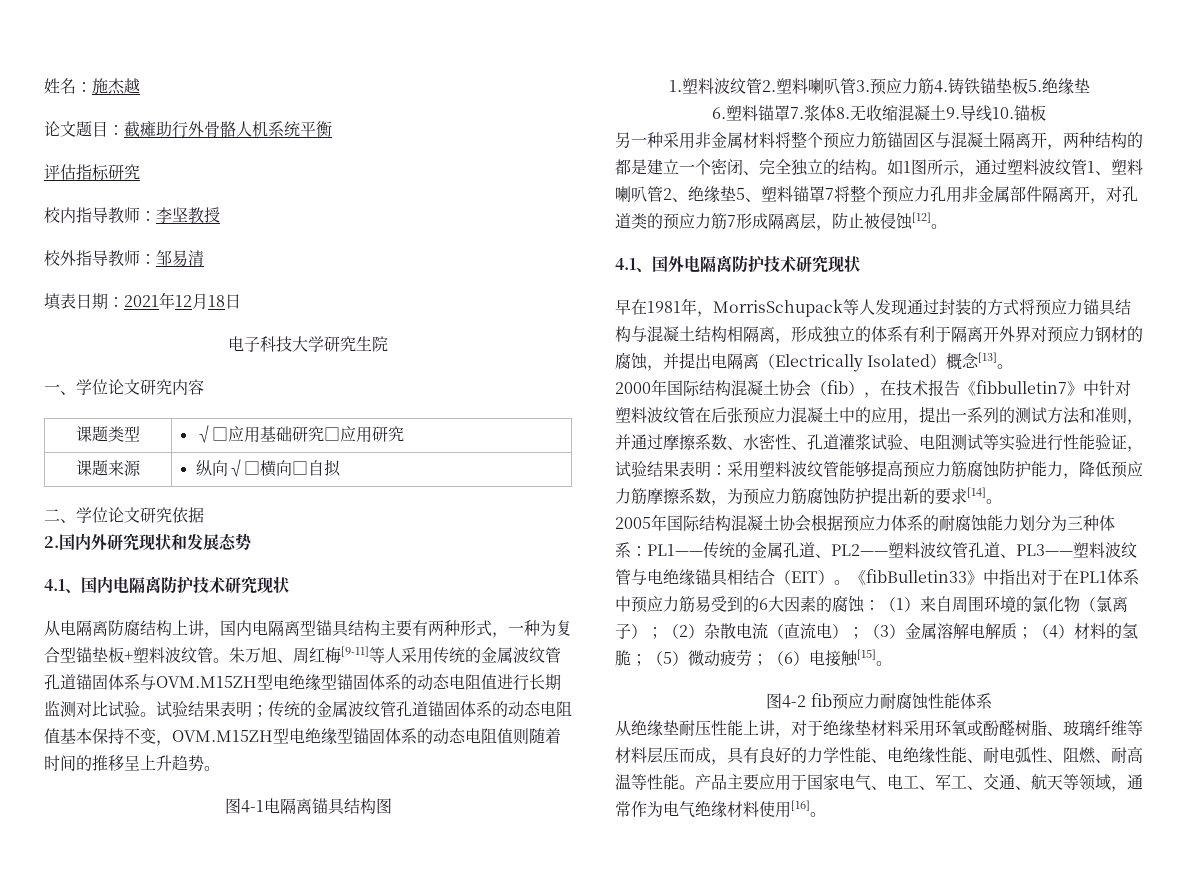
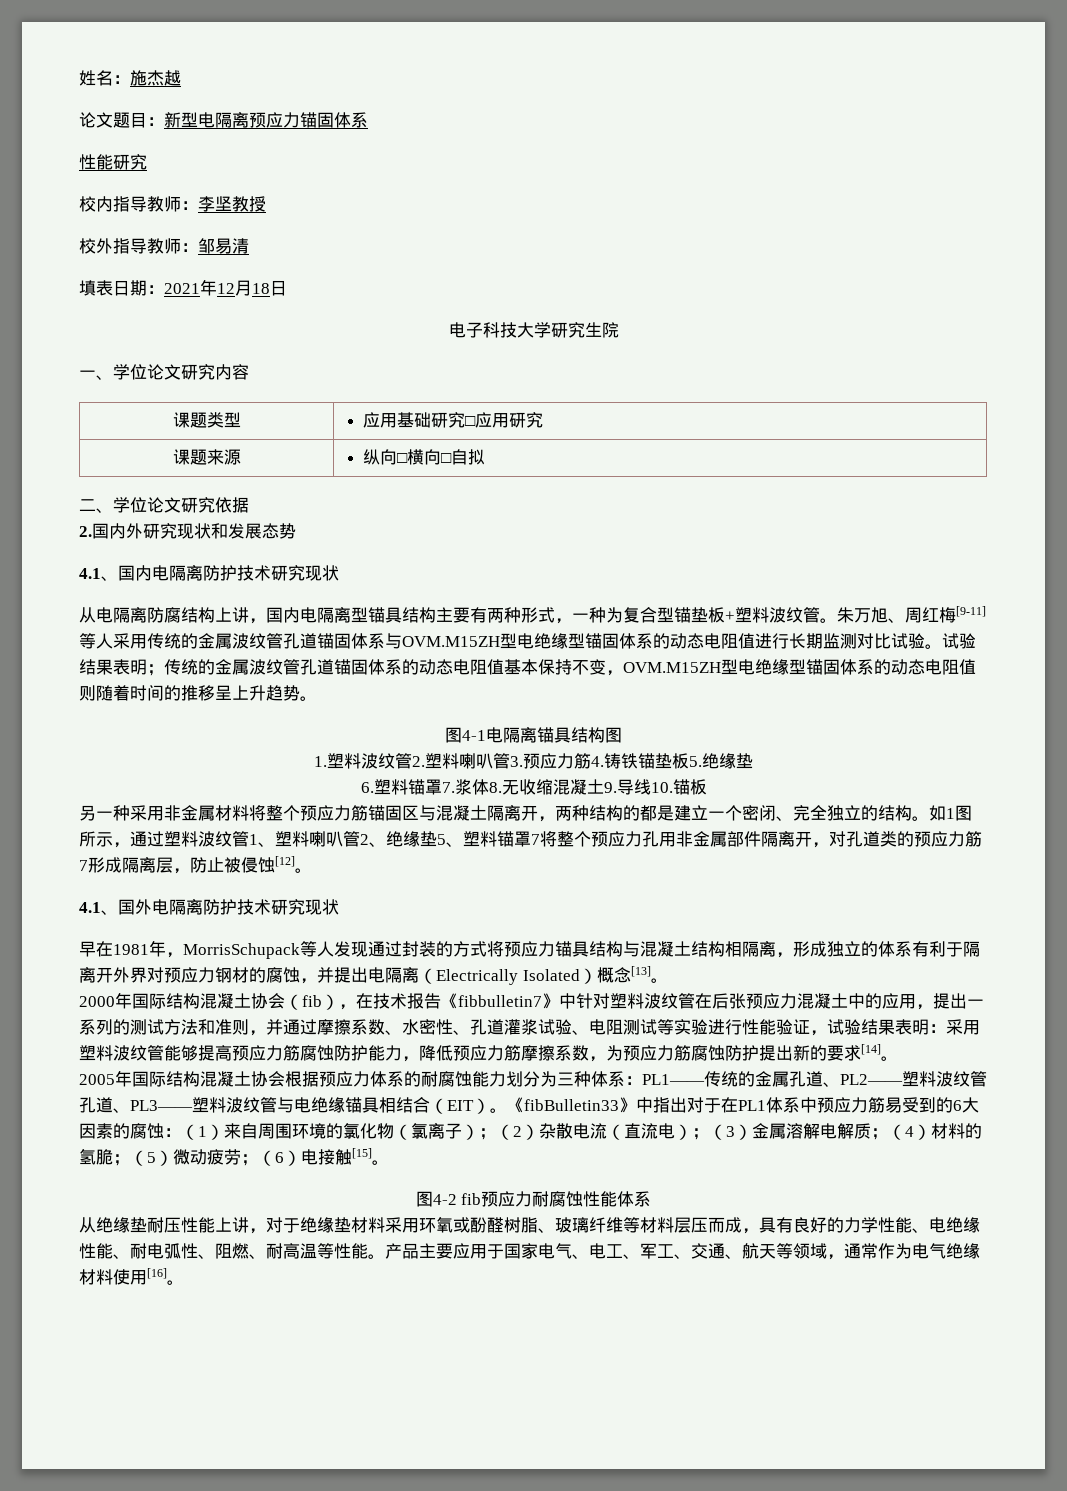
- 论文题目：截瘫助行外骨骼人机系统平衡
- 评估指标研究
+ 论文题目：新型电隔离预应力锚固体系
+ 性能研究
- 课题类型 | √□应用基础研究□应用研究
+ 课题类型 | 应用基础研究□应用研究
- 课题来源 | 纵向√□横向□自拟
+ 课题来源 | 纵向□横向□自拟

